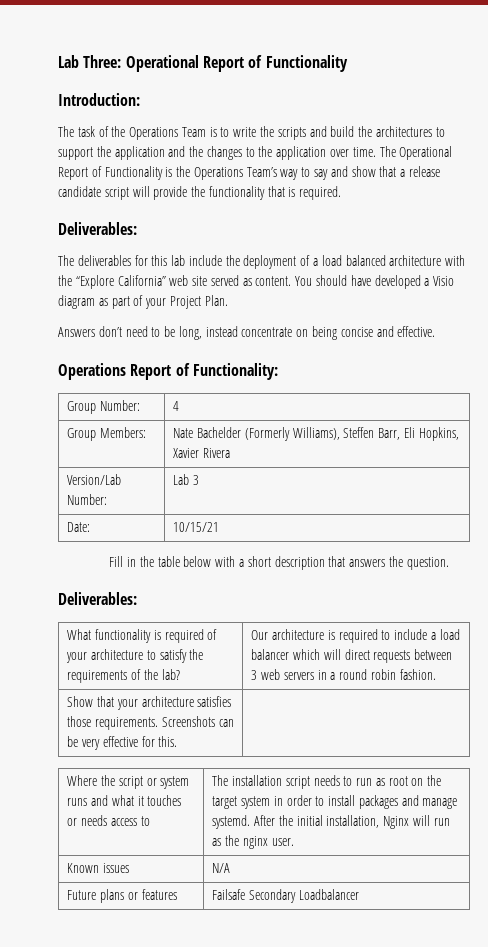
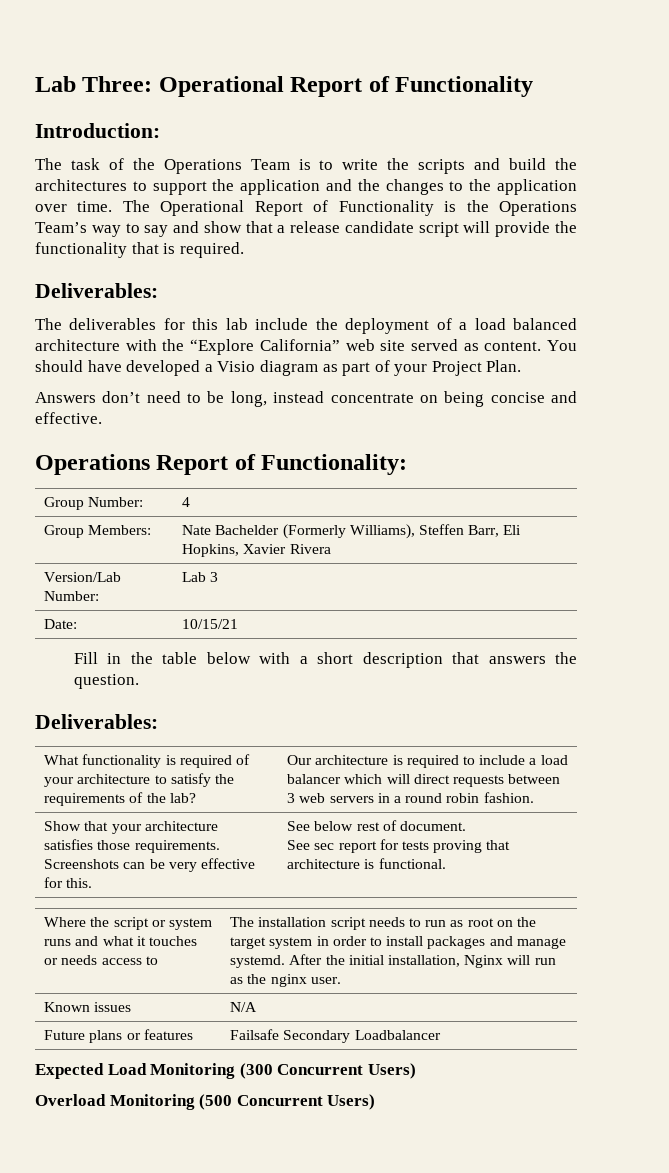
- Show that your architecture satisfies those requirements. Screenshots can be very effective for this. |
+ Show that your architecture satisfies those requirements. Screenshots can be very effective for this. | See below rest of document.
+ See sec report for tests proving that architecture is functional.
+ Expected Load Monitoring (300 Concurrent Users)
+ Overload Monitoring (500 Concurrent Users)

